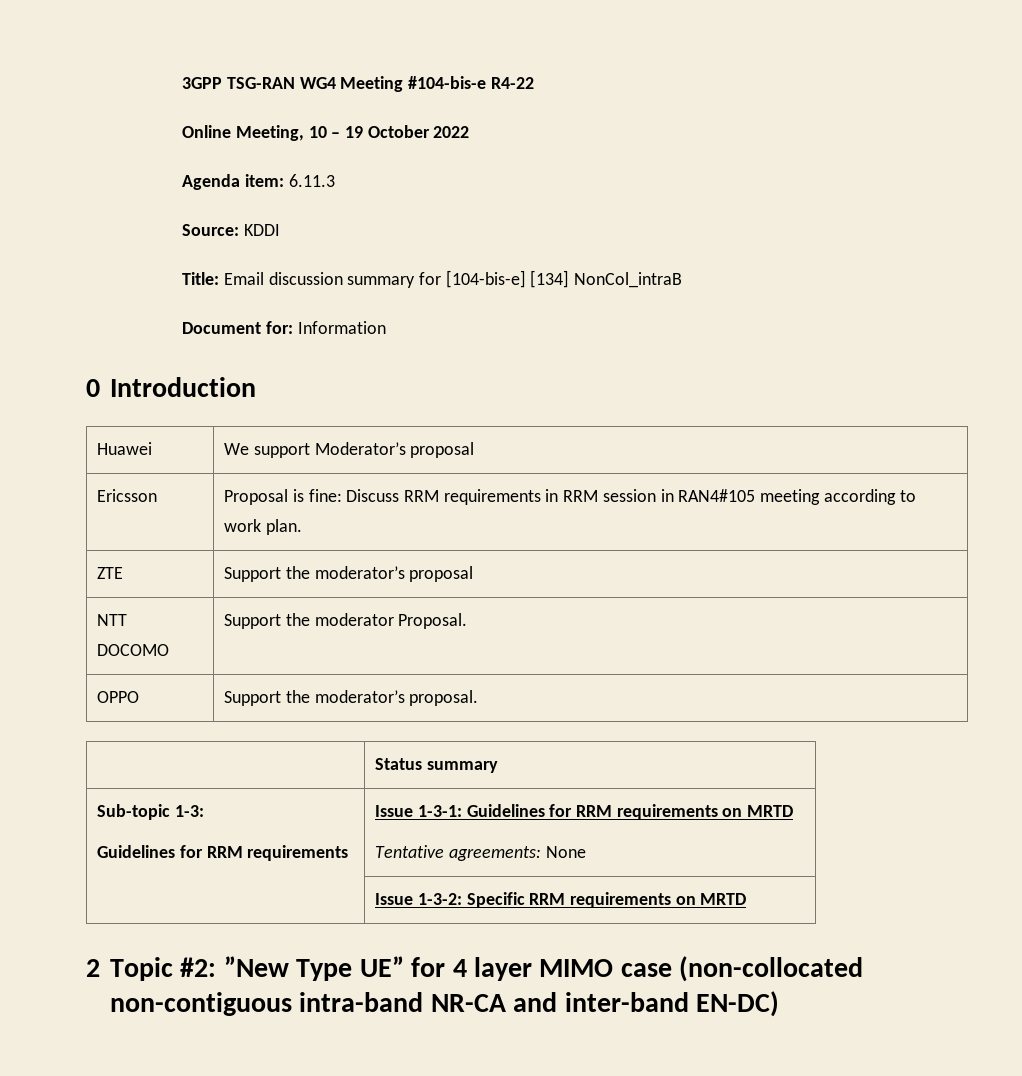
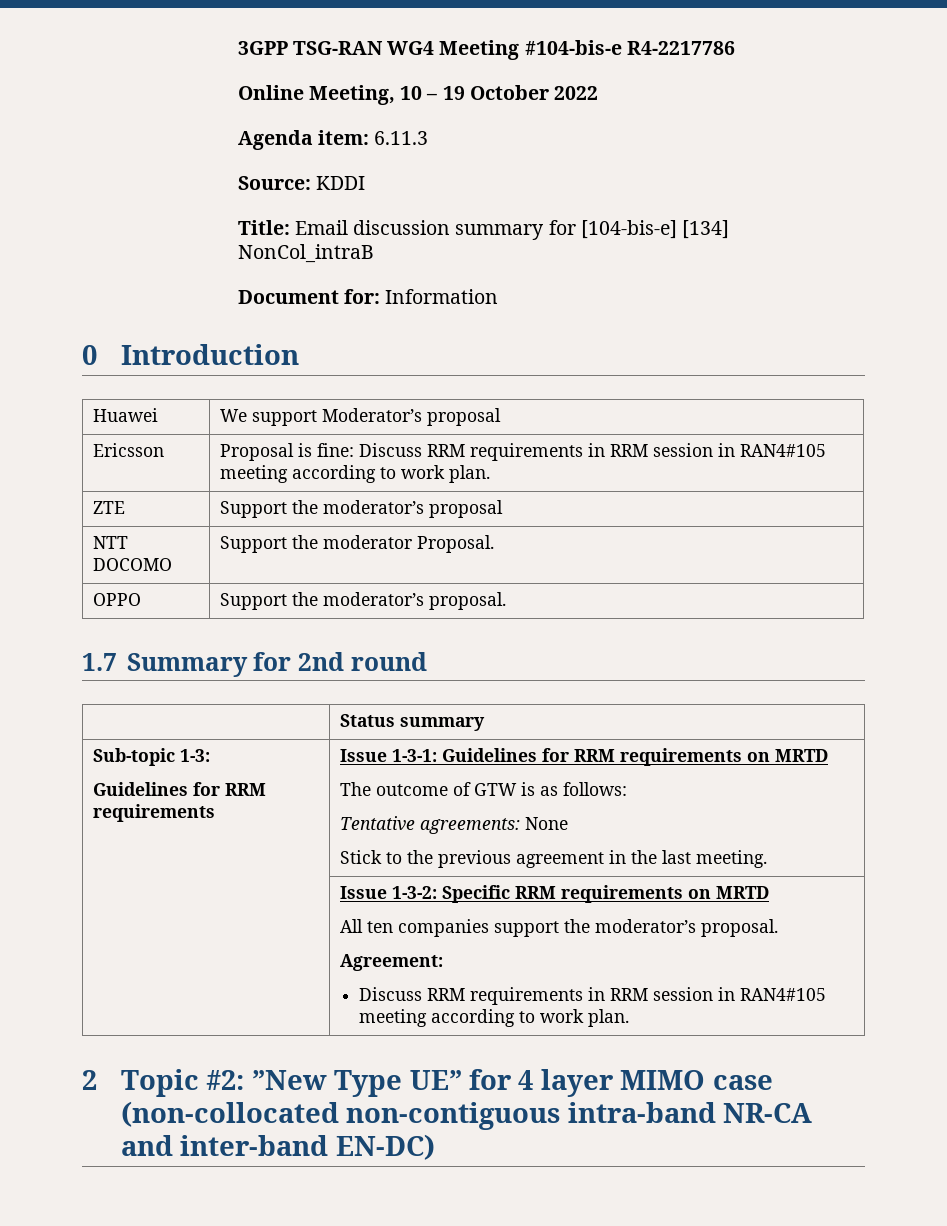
- 3GPP TSG-RAN WG4 Meeting #104-bis-e R4-22
+ 3GPP TSG-RAN WG4 Meeting #104-bis-e R4-2217786
+ 1.7 Summary for 2nd round
  Sub-topic 1-3:
  Guidelines for RRM requirements | Issue 1-3-1: Guidelines for RRM requirements on MRTD
+ The outcome of GTW is as follows:
  Tentative agreements: None
+ Stick to the previous agreement in the last meeting.
  | Issue 1-3-2: Specific RRM requirements on MRTD
+ All ten companies support the moderator’s proposal.
+ Agreement:
+ Discuss RRM requirements in RRM session in RAN4#105 meeting according to work plan.

